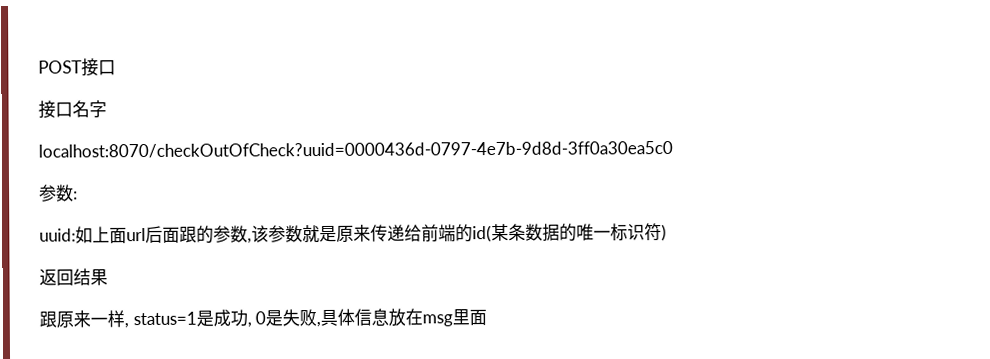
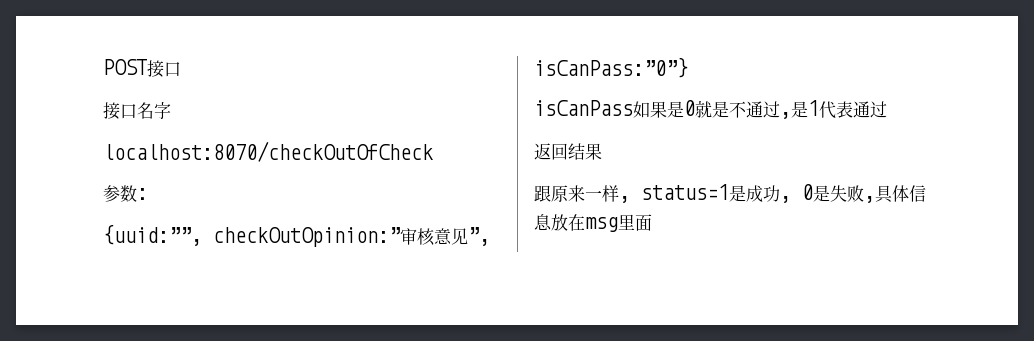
- localhost:8070/checkOutOfCheck?uuid=0000436d-0797-4e7b-9d8d-3ff0a30ea5c0
+ localhost:8070/checkOutOfCheck
- uuid:如上面url后面跟的参数,该参数就是原来传递给前端的id(某条数据的唯一标识符)
+ {uuid:””, checkOutOpinion:”审核意见”, isCanPass:”0”}
+ isCanPass如果是0就是不通过,是1代表通过

